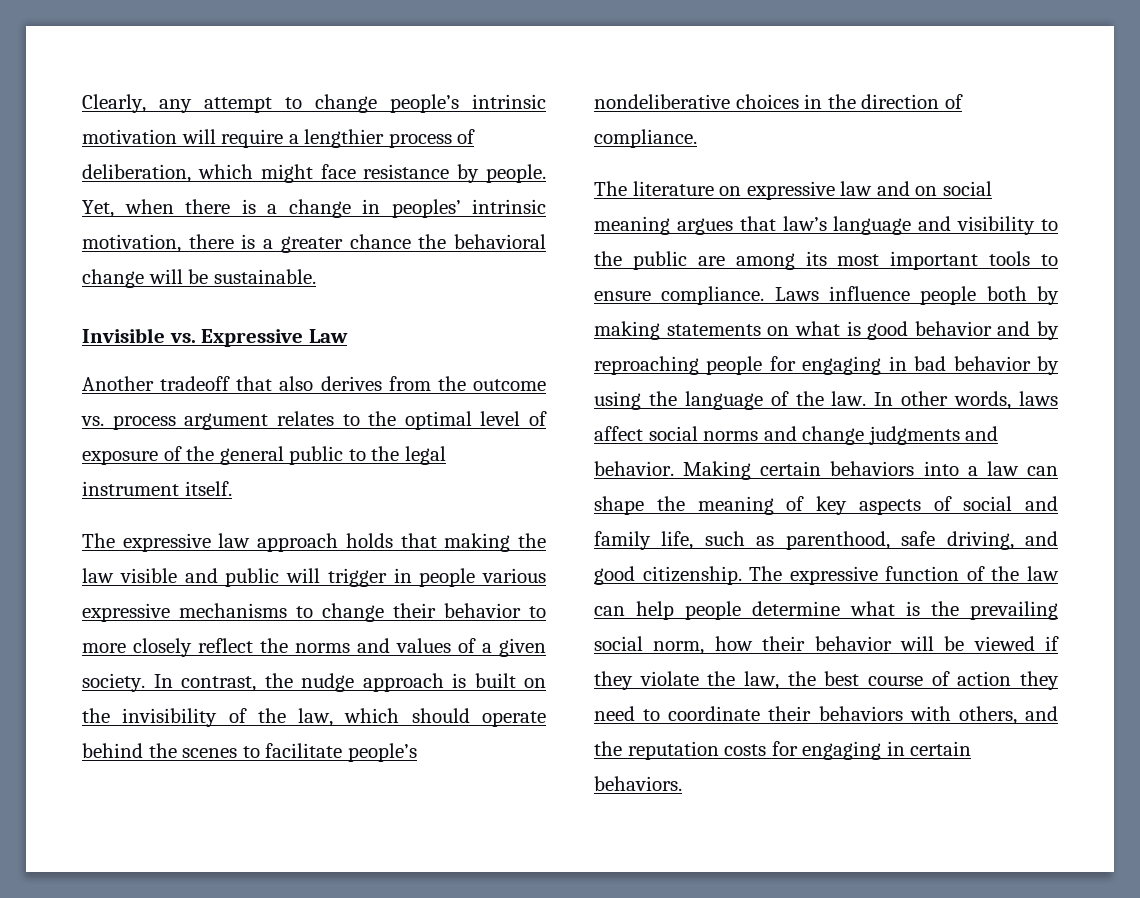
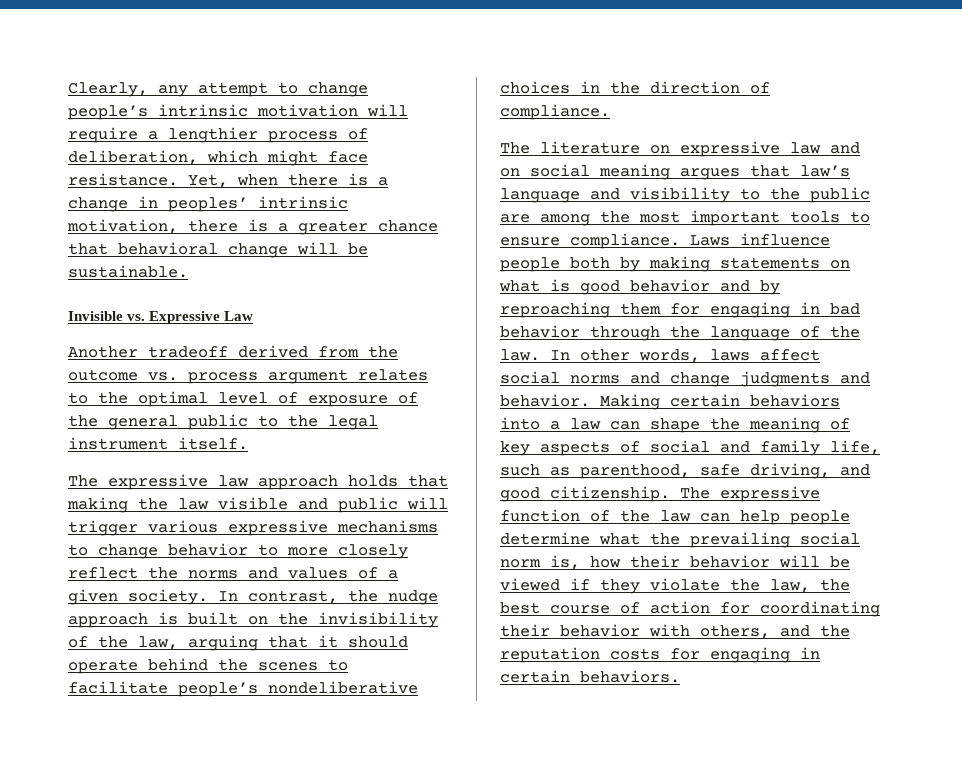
- Clearly, any attempt to change people’s intrinsic motivation will require a lengthier process of deliberation, which might face resistance by people.
+ Clearly, any attempt to change people’s intrinsic motivation will require a lengthier process of deliberation, which might face resistance.
- Yet, when there is a change in peoples’ intrinsic motivation, there is a greater chance the behavioral change will be sustainable.
+ Yet, when there is a change in peoples’ intrinsic motivation, there is a greater chance that behavioral change will be sustainable.
- Another tradeoff that also derives from the outcome vs. process argument relates to the optimal level of exposure of the general public to the legal instrument itself.
+ Another tradeoff derived from the outcome vs. process argument relates to the optimal level of exposure of the general public to the legal instrument itself.
- The expressive law approach holds that making the law visible and public will trigger in people various expressive mechanisms to change their behavior to more closely reflect the norms and values of a given society.
+ The expressive law approach holds that making the law visible and public will trigger various expressive mechanisms to change behavior to more closely reflect the norms and values of a given society.
- In contrast, the nudge approach is built on the invisibility of the law, which should operate behind the scenes to facilitate people’s nondeliberative choices in the direction of compliance.
+ In contrast, the nudge approach is built on the invisibility of the law, arguing that it should operate behind the scenes to facilitate people’s nondeliberative choices in the direction of compliance.
- The literature on expressive law and on social meaning argues that law’s language and visibility to the public are among its most important tools to ensure compliance.
+ The literature on expressive law and on social meaning argues that law’s language and visibility to the public are among the most important tools to ensure compliance.
- Laws influence people both by making statements on what is good behavior and by reproaching people for engaging in bad behavior by using the language of the law.
+ Laws influence people both by making statements on what is good behavior and by reproaching them for engaging in bad behavior through the language of the law.
- The expressive function of the law can help people determine what is the prevailing social norm, how their behavior will be viewed if they violate the law, the best course of action they need to coordinate their behaviors with others, and the reputation costs for engaging in certain behaviors.
+ The expressive function of the law can help people determine what the prevailing social norm is, how their behavior will be viewed if they violate the law, the best course of action for coordinating their behavior with others, and the reputation costs for engaging in certain behaviors.

